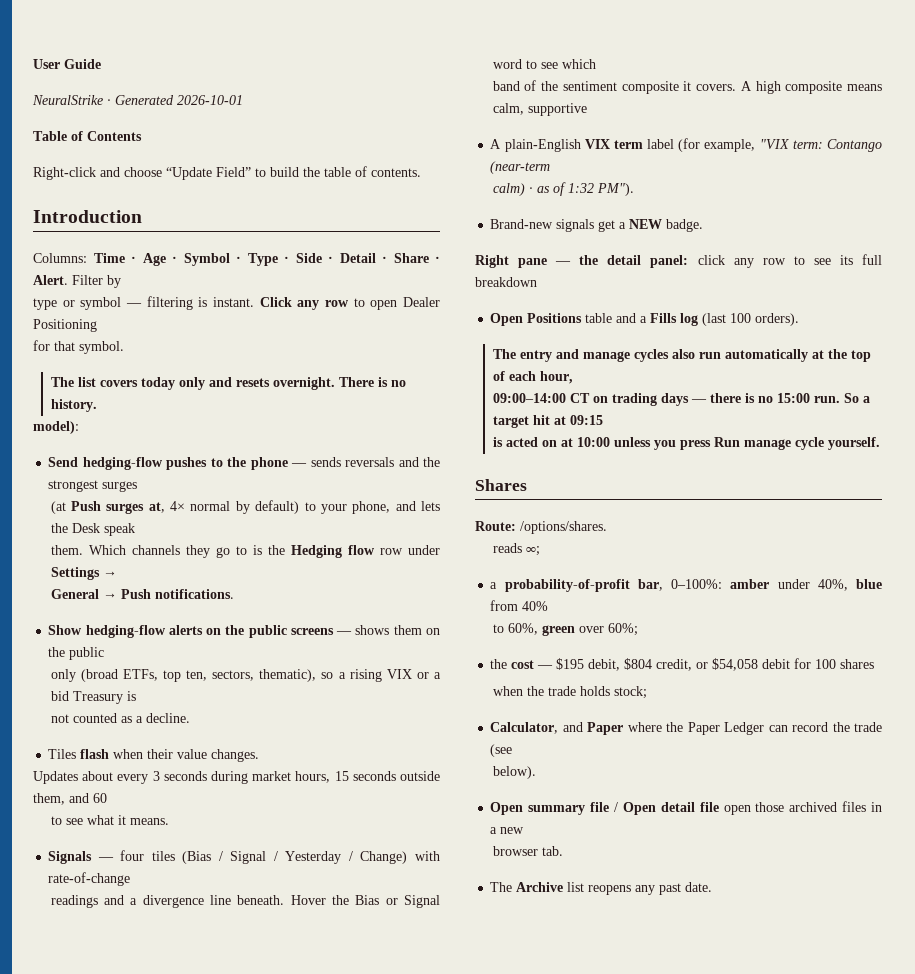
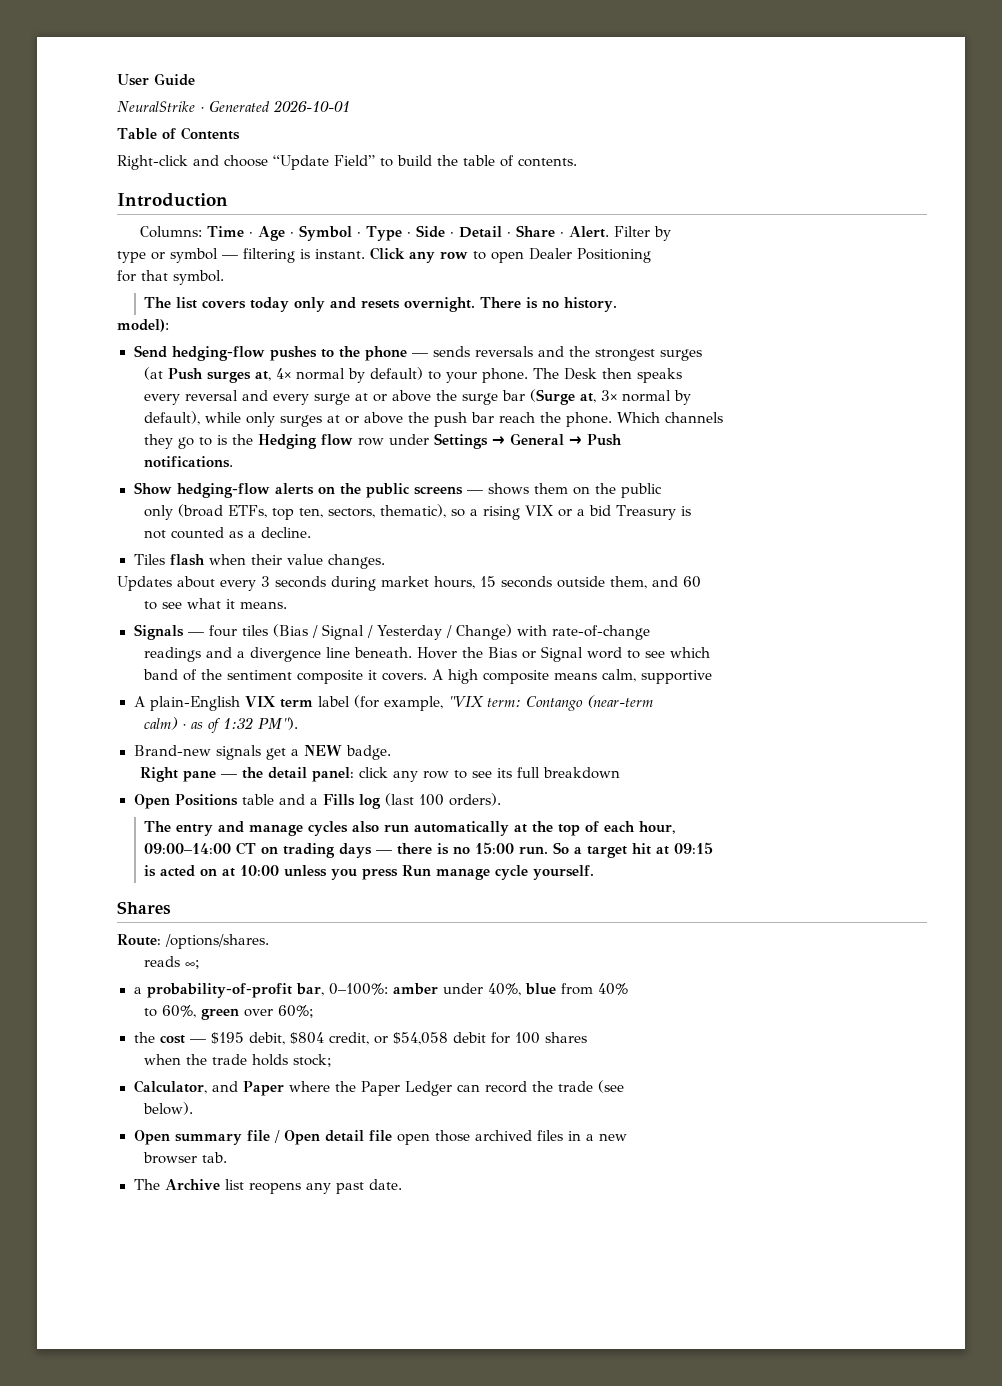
- (at Push surges at, 4× normal by default) to your phone, and lets the Desk speak
- them.
+ (at Push surges at, 4× normal by default) to your phone. The Desk then speaks
+ every reversal and every surge at or above the surge bar (Surge at, 3× normal by
+ default), while only surges at or above the push bar reach the phone.
- Which channels they go to is the Hedging flow row under Settings →
- General → Push notifications.
+ Which channels
+ they go to is the Hedging flow row under Settings → General → Push
+ notifications.

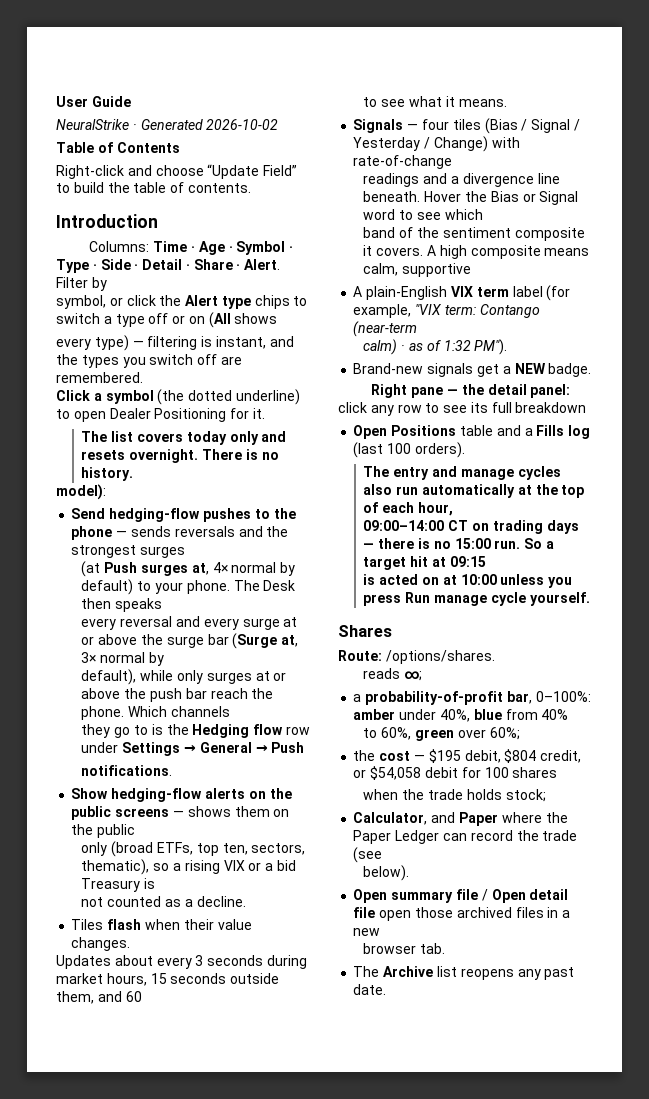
- NeuralStrike · Generated 2026-10-01
+ NeuralStrike · Generated 2026-10-02
- type or symbol — filtering is instant. Click any row to open Dealer Positioning
- for that symbol.
+ symbol, or click the Alert type chips to switch a type off or on (All shows
+ every type) — filtering is instant, and the types you switch off are remembered.
+ Click a symbol (the dotted underline) to open Dealer Positioning for it.

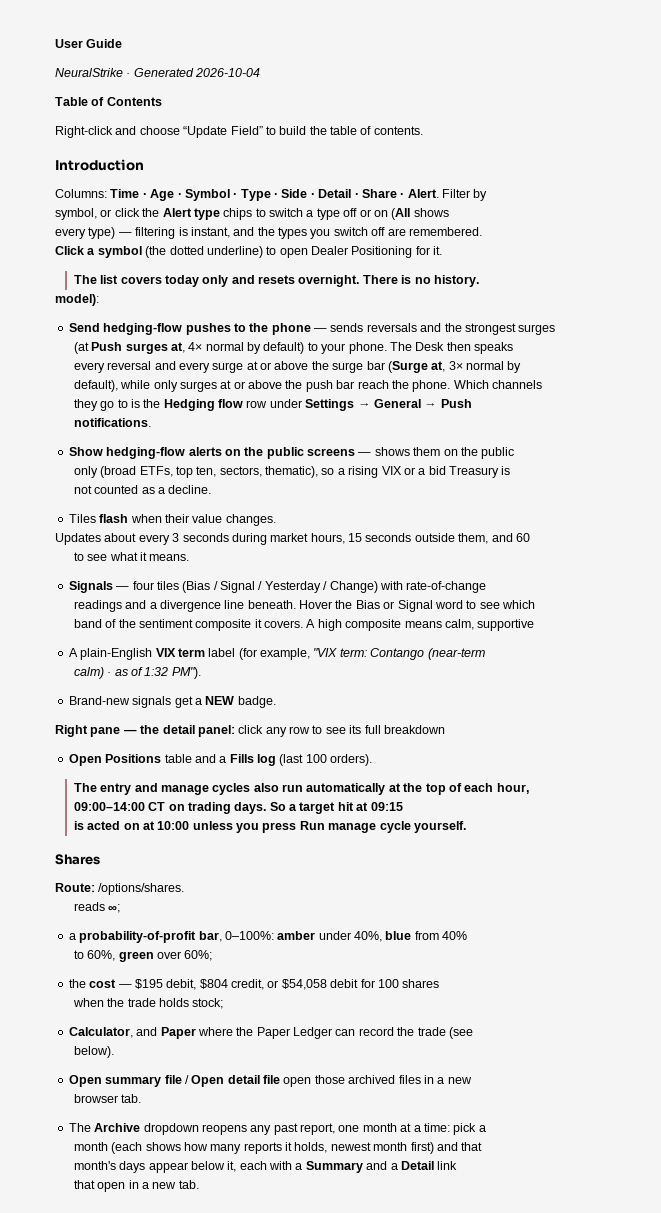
- NeuralStrike · Generated 2026-10-02
+ NeuralStrike · Generated 2026-10-04
- 09:00–14:00 CT on trading days — there is no 15:00 run.
+ 09:00–14:00 CT on trading days.
- The Archive list reopens any past date.
+ The Archive dropdown reopens any past report, one month at a time: pick a
+ month (each shows how many reports it holds, newest month first) and that
+ month's days appear below it, each with a Summary and a Detail link
+ that open in a new tab.

